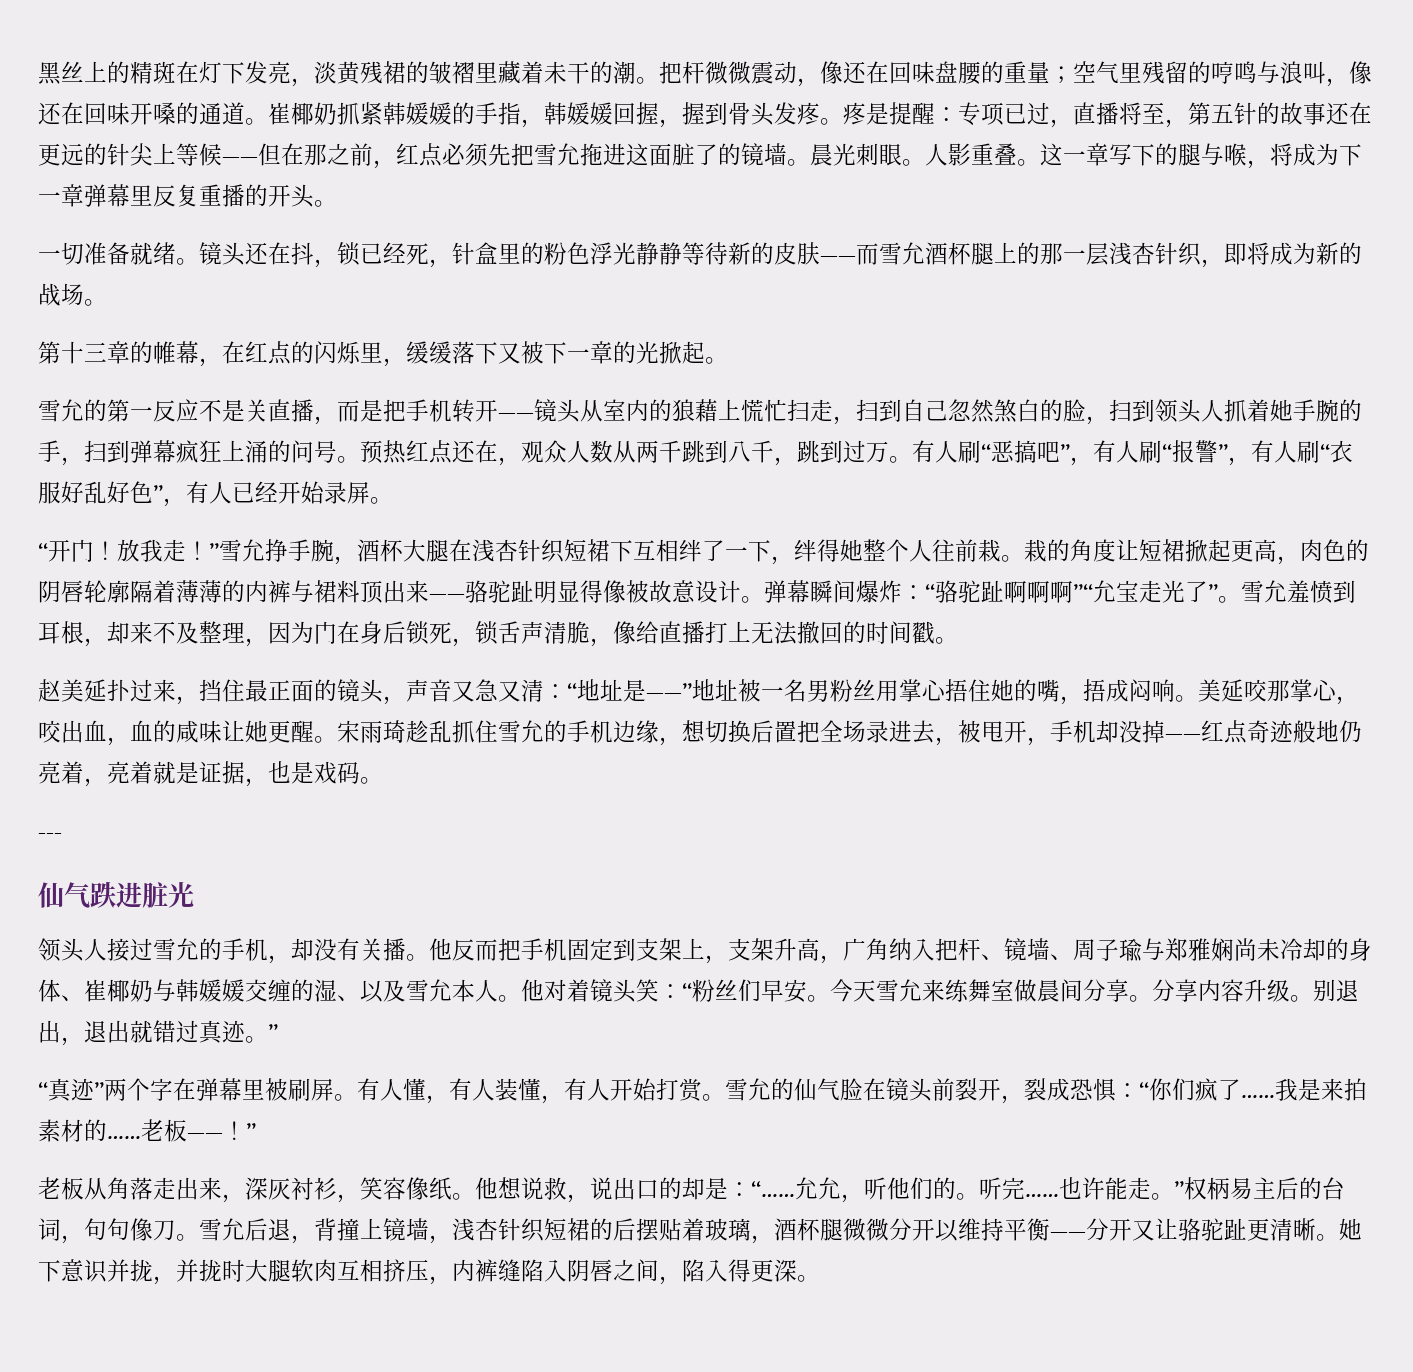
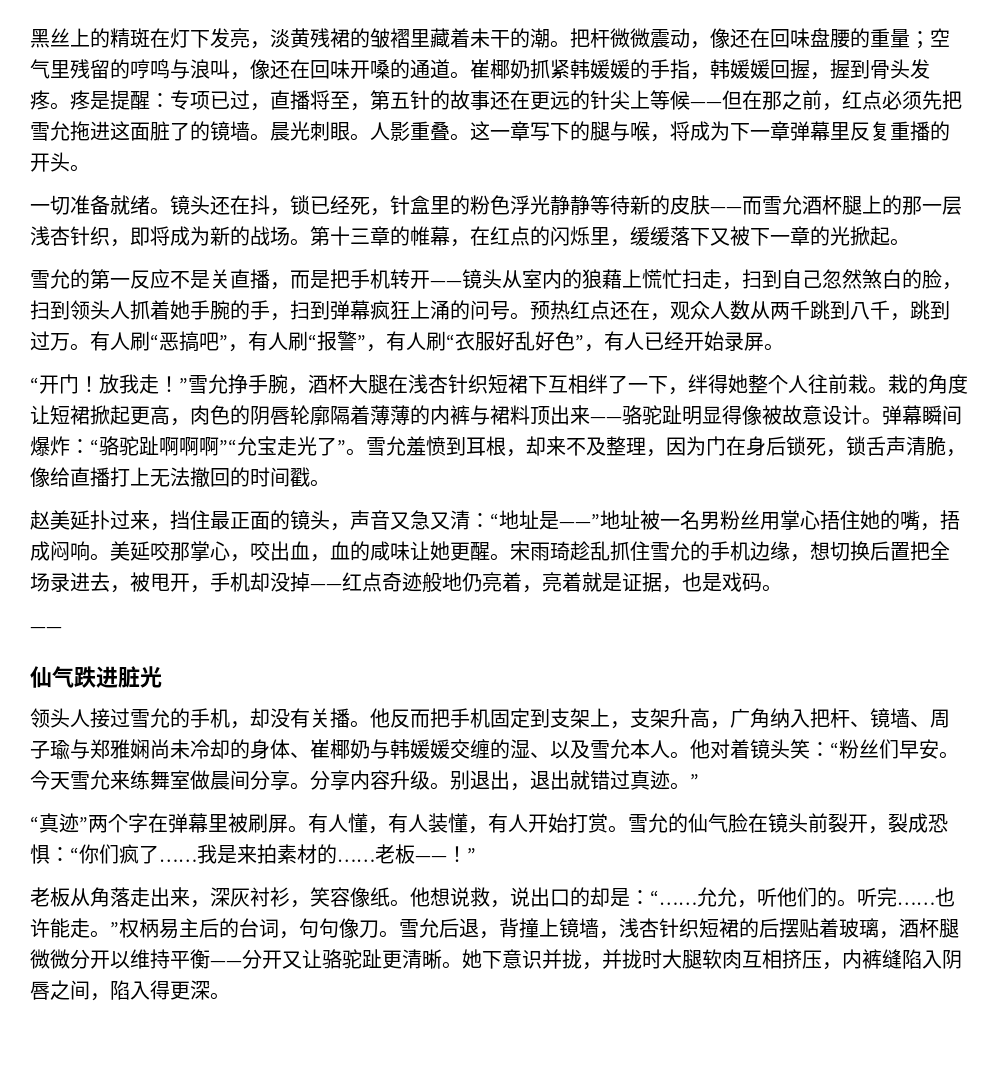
- 镜头还在抖，锁已经死，针盒里的粉色浮光静静等待新的皮肤——而雪允酒杯腿上的那一层浅杏针织，即将成为新的战场。
- 第十三章的帷幕，在红点的闪烁里，缓缓落下又被下一章的光掀起。
+ 镜头还在抖，锁已经死，针盒里的粉色浮光静静等待新的皮肤——而雪允酒杯腿上的那一层浅杏针织，即将成为新的战场。第十三章的帷幕，在红点的闪烁里，缓缓落下又被下一章的光掀起。
  宋雨琦趁乱抓住雪允的手机边缘，想切换后置把全场录进去，被甩开，手机却没掉——红点奇迹般地仍亮着，亮着就是证据，也是戏码。
- ---
+ ——

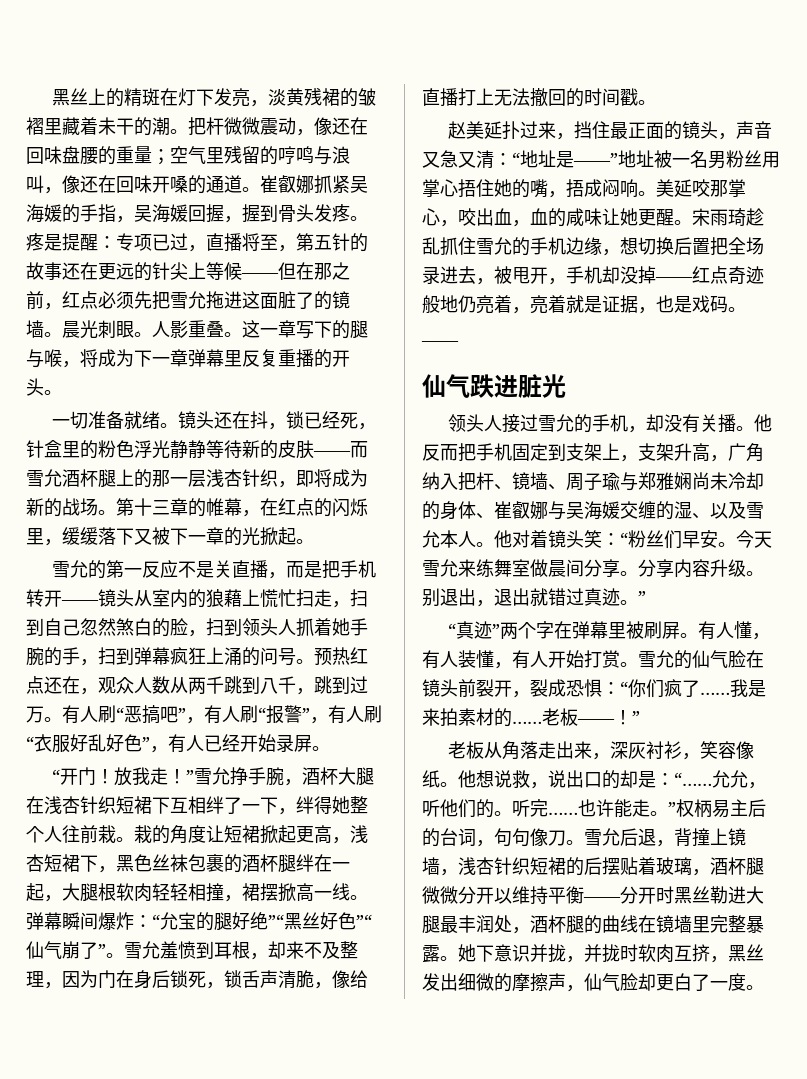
- 崔椰奶抓紧韩媛媛的手指，韩媛媛回握，握到骨头发疼。
+ 崔叡娜抓紧吴海媛的手指，吴海媛回握，握到骨头发疼。
- 栽的角度让短裙掀起更高，肉色的阴唇轮廓隔着薄薄的内裤与裙料顶出来——骆驼趾明显得像被故意设计。
+ 栽的角度让短裙掀起更高，浅杏短裙下，黑色丝袜包裹的酒杯腿绊在一起，大腿根软肉轻轻相撞，裙摆掀高一线。
- 弹幕瞬间爆炸：“骆驼趾啊啊啊”“允宝走光了”。
+ 弹幕瞬间爆炸：“允宝的腿好绝”“黑丝好色”“仙气崩了”。
- 他反而把手机固定到支架上，支架升高，广角纳入把杆、镜墙、周子瑜与郑雅娴尚未冷却的身体、崔椰奶与韩媛媛交缠的湿、以及雪允本人。
+ 他反而把手机固定到支架上，支架升高，广角纳入把杆、镜墙、周子瑜与郑雅娴尚未冷却的身体、崔叡娜与吴海媛交缠的湿、以及雪允本人。
- 雪允后退，背撞上镜墙，浅杏针织短裙的后摆贴着玻璃，酒杯腿微微分开以维持平衡——分开又让骆驼趾更清晰。
+ 雪允后退，背撞上镜墙，浅杏针织短裙的后摆贴着玻璃，酒杯腿微微分开以维持平衡——分开时黑丝勒进大腿最丰润处，酒杯腿的曲线在镜墙里完整暴露。
- 她下意识并拢，并拢时大腿软肉互相挤压，内裤缝陷入阴唇之间，陷入得更深。
+ 她下意识并拢，并拢时软肉互挤，黑丝发出细微的摩擦声，仙气脸却更白了一度。

